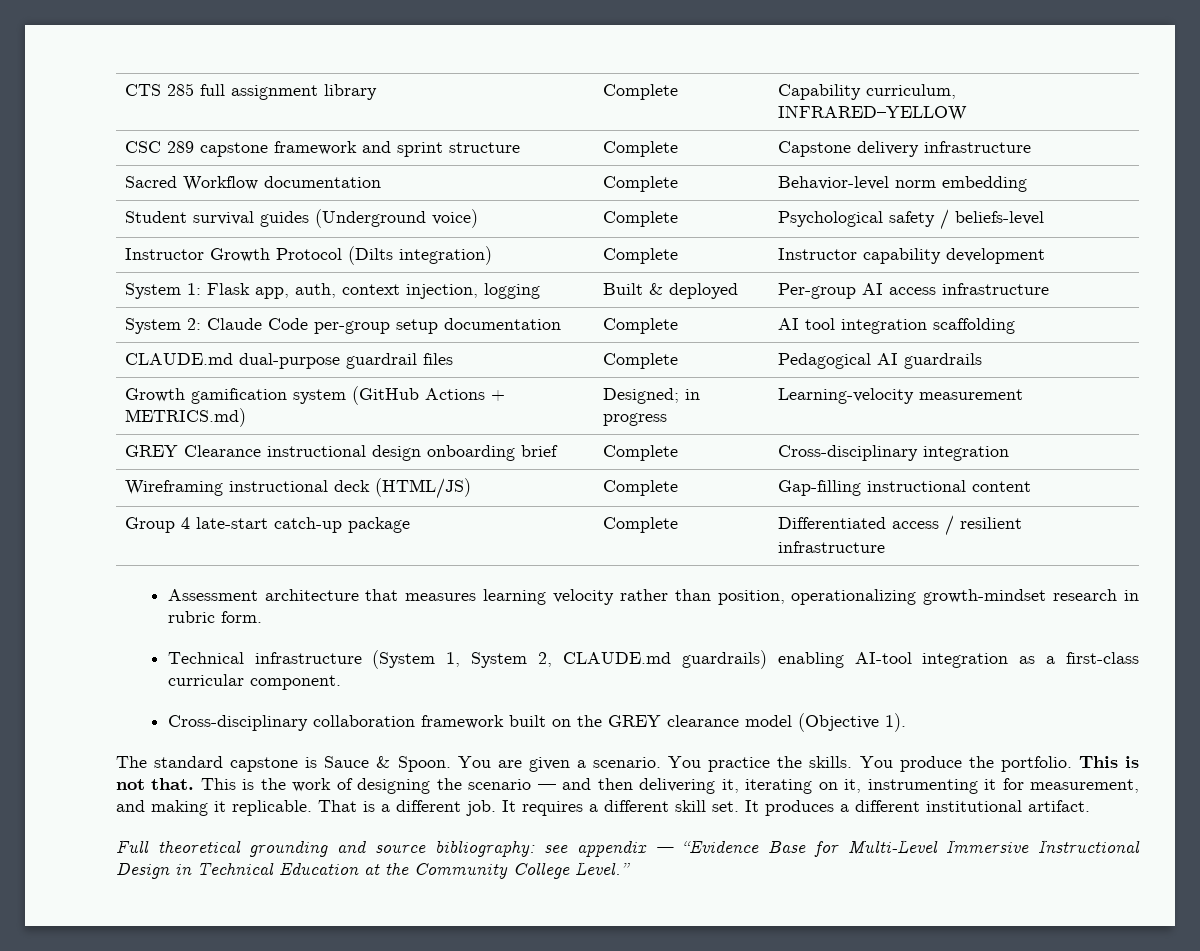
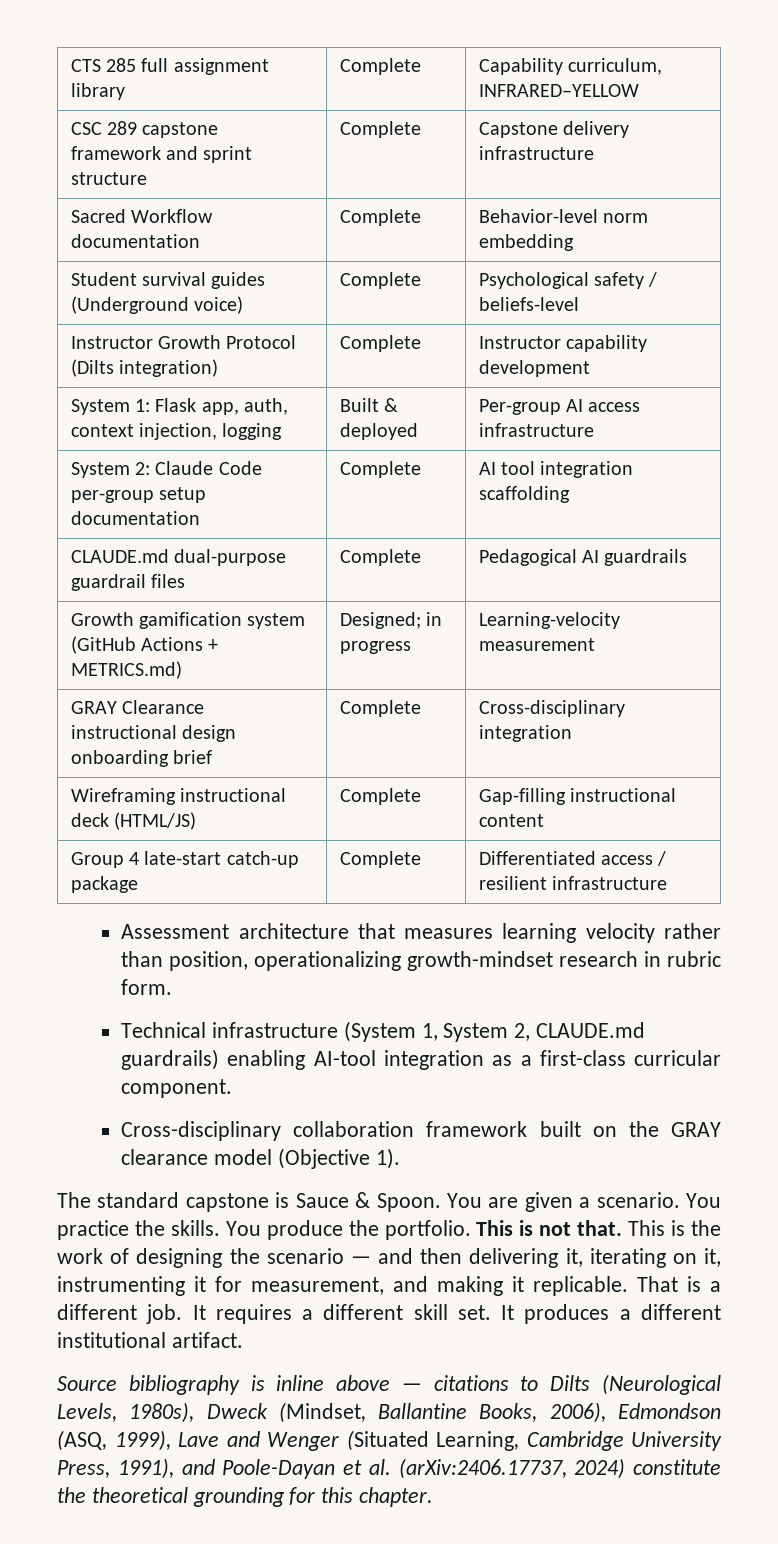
- GREY Clearance instructional design onboarding brief | Complete | Cross-disciplinary integration
+ GRAY Clearance instructional design onboarding brief | Complete | Cross-disciplinary integration
- Cross-disciplinary collaboration framework built on the GREY clearance model (Objective 1).
+ Cross-disciplinary collaboration framework built on the GRAY clearance model (Objective 1).
- Full theoretical grounding and source bibliography: see appendix — “Evidence Base for Multi-Level Immersive Instructional Design in Technical Education at the Community College Level.”
+ Source bibliography is inline above — citations to Dilts (Neurological Levels, 1980s), Dweck (Mindset, Ballantine Books, 2006), Edmondson (ASQ, 1999), Lave and Wenger (Situated Learning, Cambridge University Press, 1991), and Poole-Dayan et al. (arXiv:2406.17737, 2024) constitute the theoretical grounding for this chapter.

